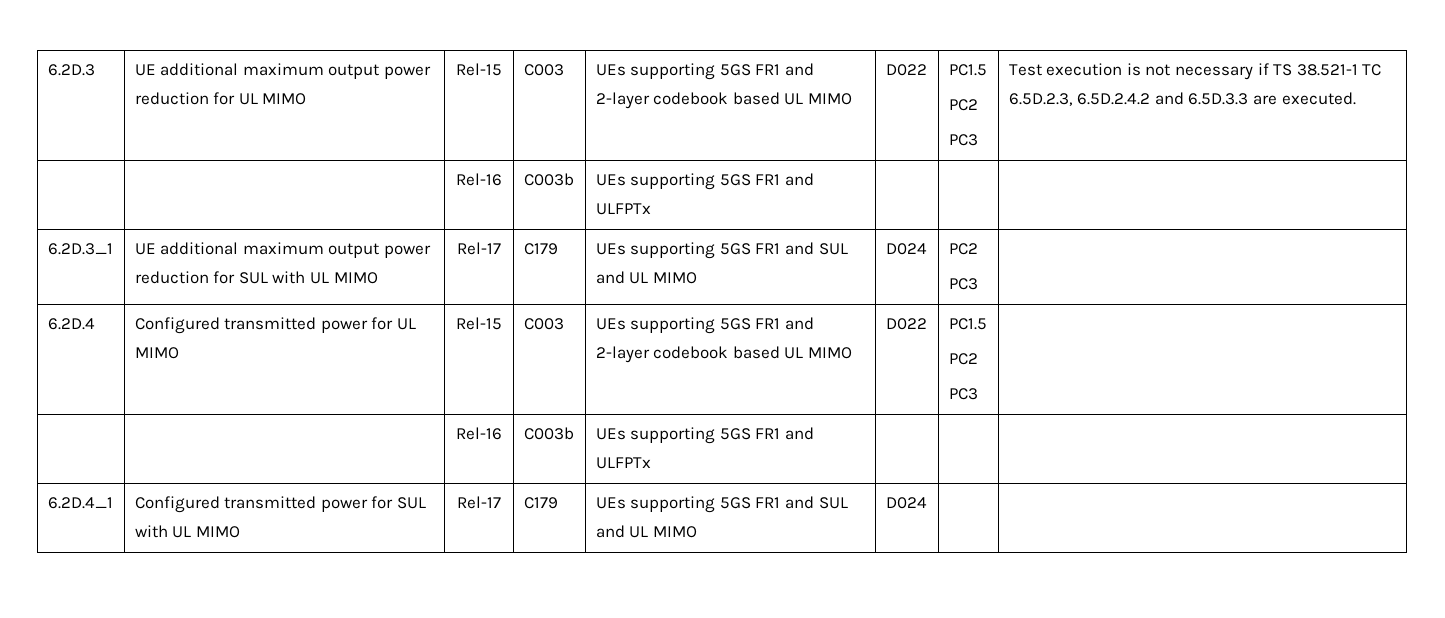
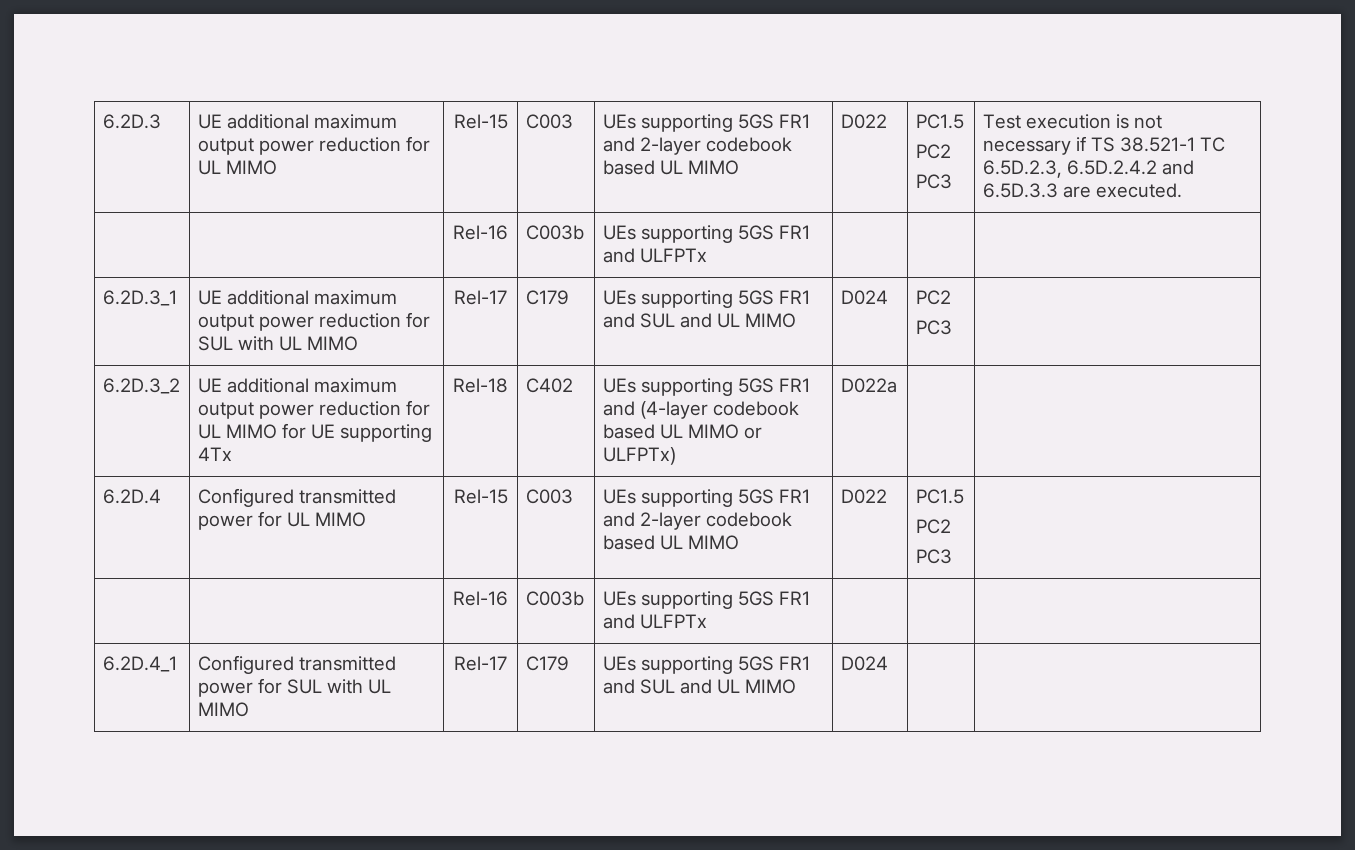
+ 6.2D.3_2 | UE additional maximum output power reduction for UL MIMO for UE supporting 4Tx | Rel-18 | C402 | UEs supporting 5GS FR1 and (4-layer codebook based UL MIMO or ULFPTx) | D022a | |

